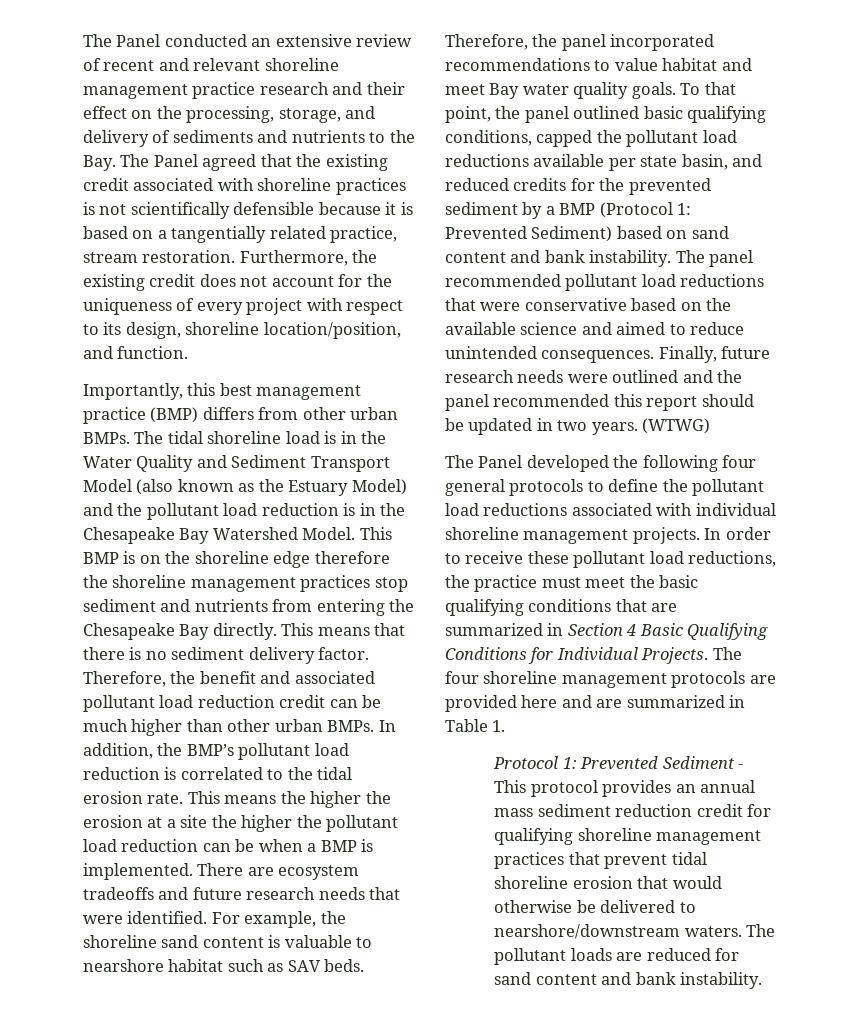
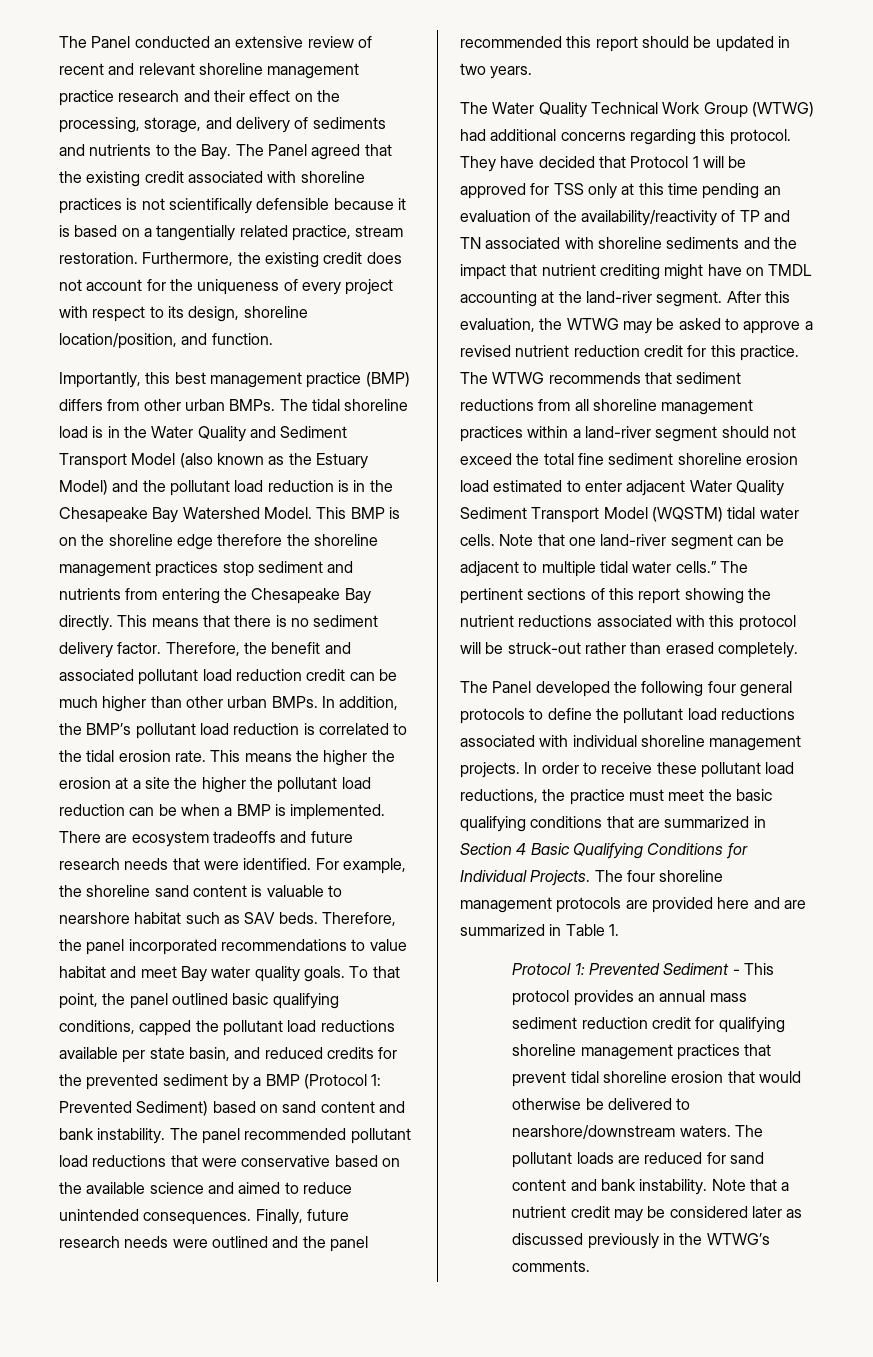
- Finally, future research needs were outlined and the panel recommended this report should be updated in two years. (WTWG)
+ Finally, future research needs were outlined and the panel recommended this report should be updated in two years.
+ The Water Quality Technical Work Group (WTWG) had additional concerns regarding this protocol. They have decided that Protocol 1 will be approved for TSS only at this time pending an evaluation of the availability/reactivity of TP and TN associated with shoreline sediments and the impact that nutrient crediting might have on TMDL accounting at the land-river segment. After this evaluation, the WTWG may be asked to approve a revised nutrient reduction credit for this practice. The WTWG recommends that sediment reductions from all shoreline management practices within a land-river segment should not exceed the total fine sediment shoreline erosion load estimated to enter adjacent Water Quality Sediment Transport Model (WQSTM) tidal water cells. Note that one land-river segment can be adjacent to multiple tidal water cells.” The pertinent sections of this report showing the nutrient reductions associated with this protocol will be struck-out rather than erased completely.
+ Note that a nutrient credit may be considered later as discussed previously in the WTWG’s comments.

